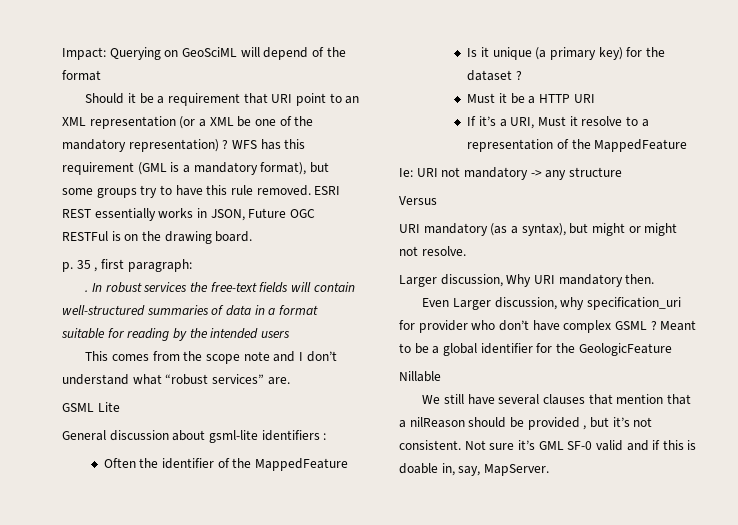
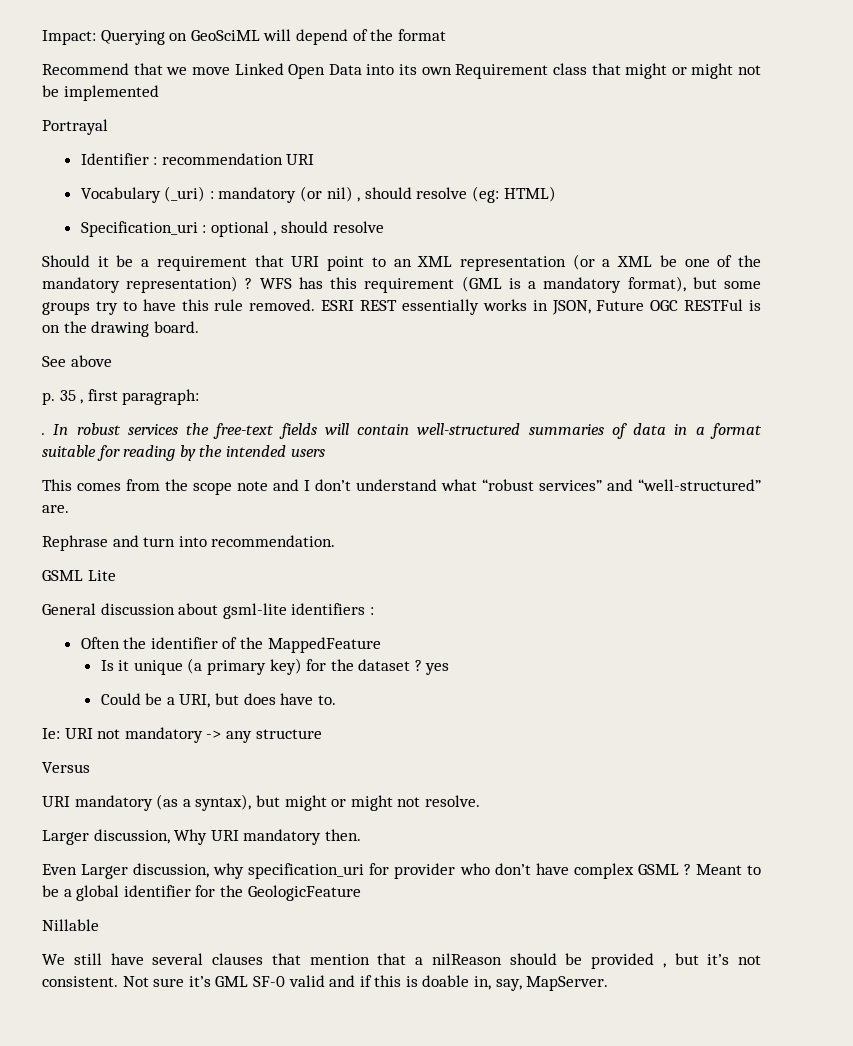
+ Recommend that we move Linked Open Data into its own Requirement class that might or might not be implemented
+ Portrayal
+ Identifier : recommendation URI
+ Vocabulary (_uri) : mandatory (or nil) , should resolve (eg: HTML)
+ Specification_uri : optional , should resolve
+ See above
- This comes from the scope note and I don’t understand what “robust services” are.
+ This comes from the scope note and I don’t understand what “robust services” and “well-structured” are.
+ Rephrase and turn into recommendation.
- Is it unique (a primary key) for the dataset ?
- Must it be a HTTP URI
- If it’s a URI, Must it resolve to a representation of the MappedFeature
+ Is it unique (a primary key) for the dataset ? yes
+ Could be a URI, but does have to.

